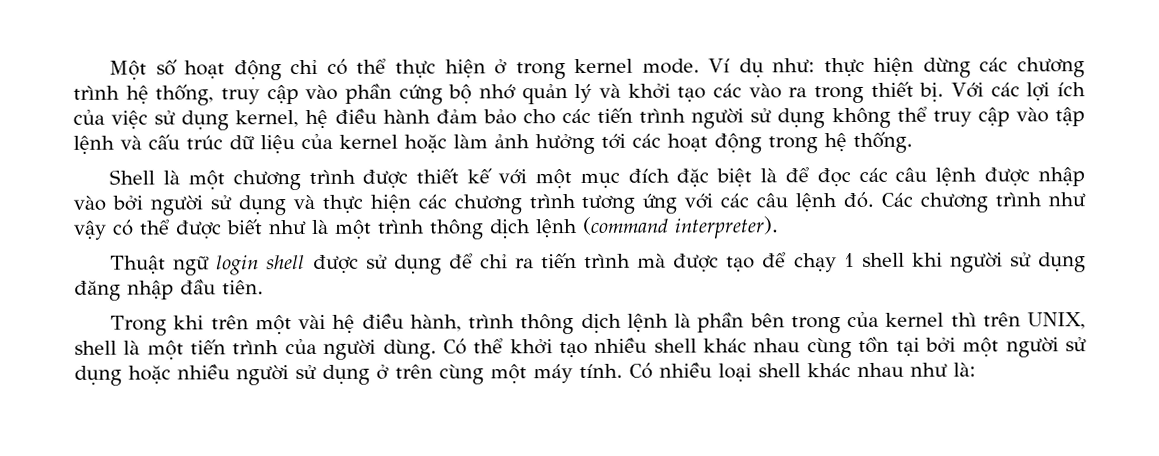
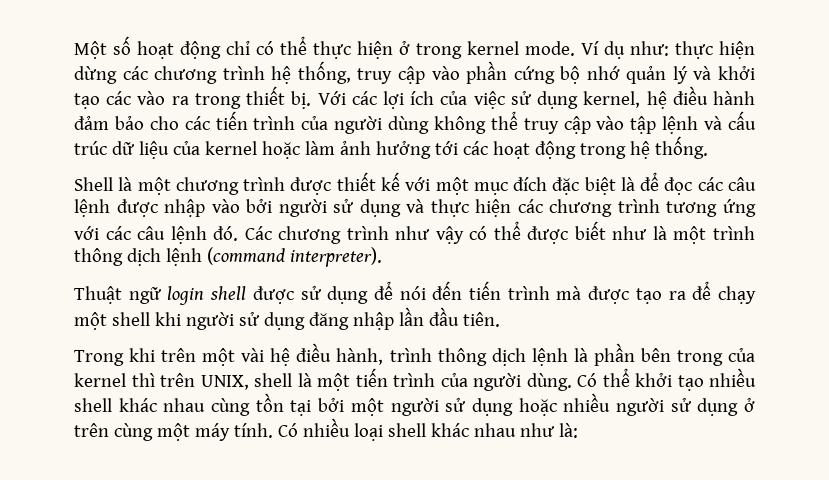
- Với các lợi ích của việc sử dụng kernel, hệ điều hành đảm bảo cho các tiến trình người sử dụng không thể truy cập vào tập lệnh và cấu trúc dữ liệu của kernel hoặc làm ảnh hưởng tới các hoạt động trong hệ thống.
+ Với các lợi ích của việc sử dụng kernel, hệ điều hành đảm bảo cho các tiến trình của người dùng không thể truy cập vào tập lệnh và cấu trúc dữ liệu của kernel hoặc làm ảnh hưởng tới các hoạt động trong hệ thống.
- Thuật ngữ login shell được sử dụng để chỉ ra tiến trình mà được tạo để chạy 1 shell khi người sử dụng đăng nhập đầu tiên.
+ Thuật ngữ login shell được sử dụng để nói đến tiến trình mà được tạo ra để chạy một shell khi người sử dụng đăng nhập lần đầu tiên.

